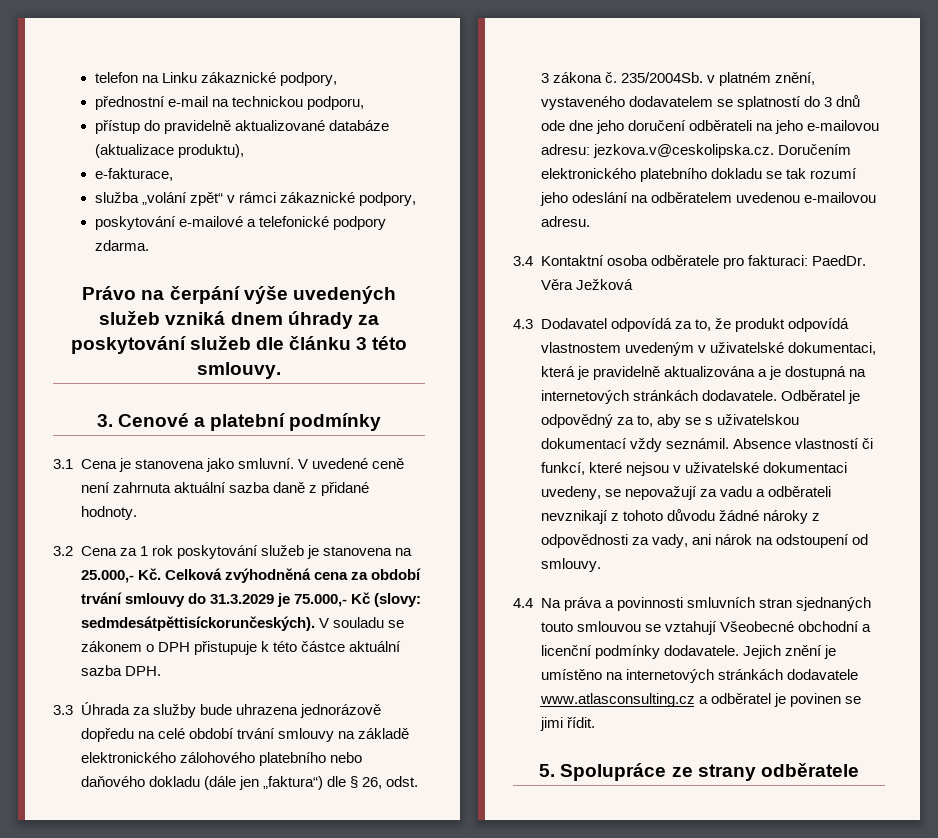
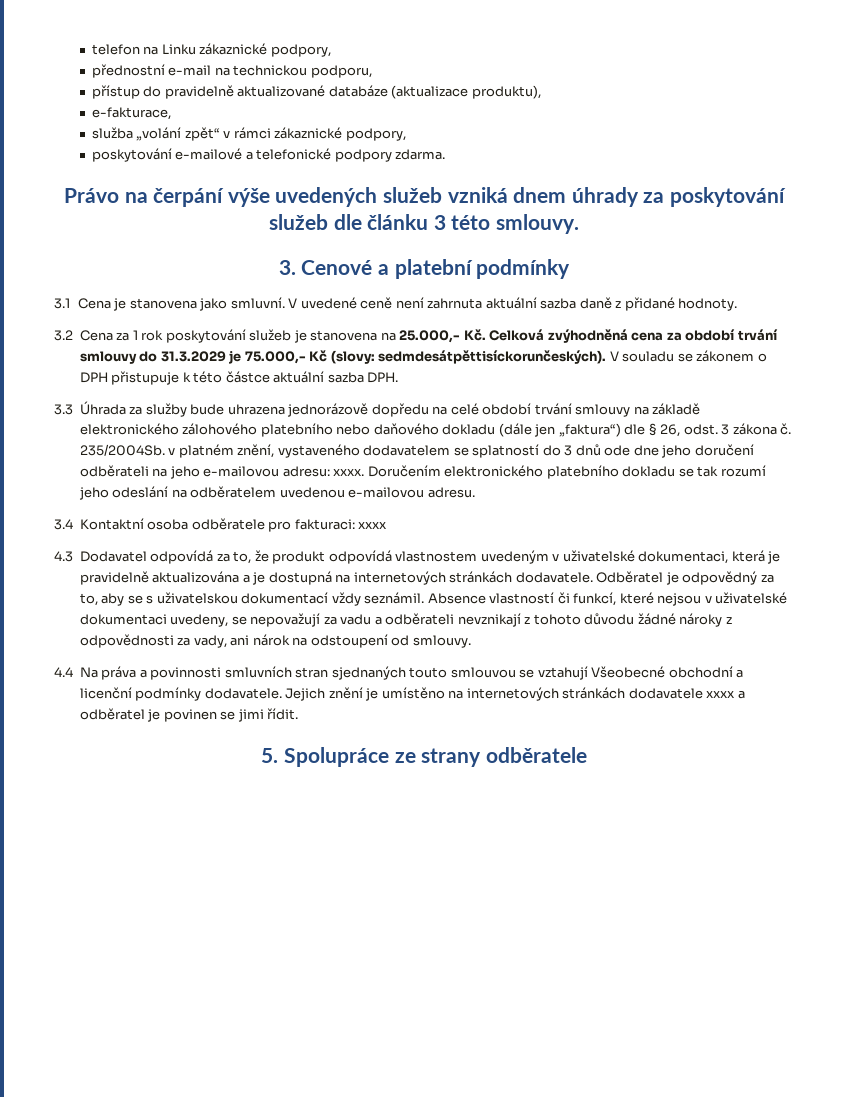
- 235/2004Sb. v platném znění, vystaveného dodavatelem se splatností do 3 dnů ode dne jeho doručení odběrateli na jeho e-mailovou adresu: jezkova.v@ceskolipska.cz. Doručením elektronického platebního dokladu se tak rozumí jeho odeslání na odběratelem uvedenou e-mailovou adresu.
+ 235/2004Sb. v platném znění, vystaveného dodavatelem se splatností do 3 dnů ode dne jeho doručení odběrateli na jeho e-mailovou adresu: xxxx. Doručením elektronického platebního dokladu se tak rozumí jeho odeslání na odběratelem uvedenou e-mailovou adresu.
- 3.4 Kontaktní osoba odběratele pro fakturaci: PaedDr. Věra Ježková
+ 3.4 Kontaktní osoba odběratele pro fakturaci: xxxx
- Jejich znění je umístěno na internetových stránkách dodavatele www.atlasconsulting.cz a odběratel je povinen se jimi řídit.
+ Jejich znění je umístěno na internetových stránkách dodavatele xxxx a odběratel je povinen se jimi řídit.

